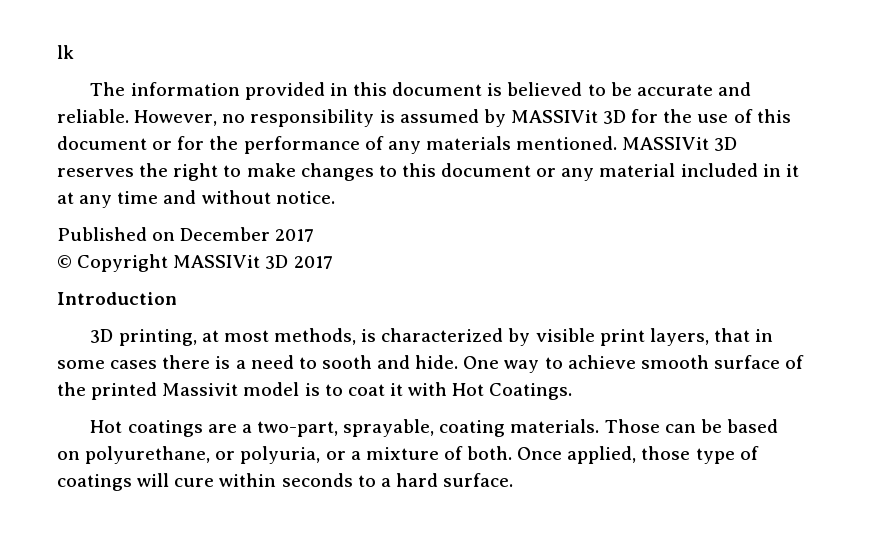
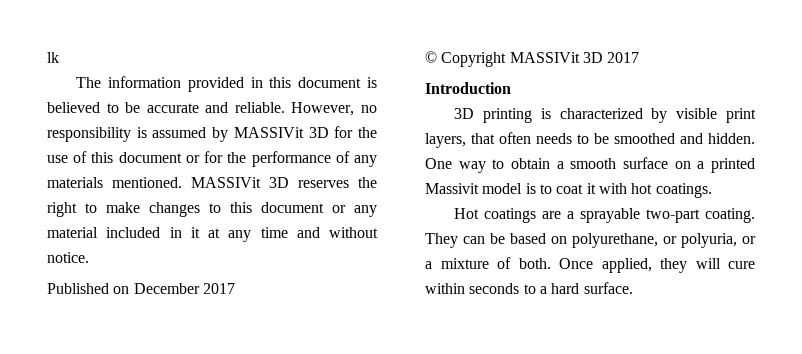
- 3D printing, at most methods, is characterized by visible print layers, that in some cases there is a need to sooth and hide. One way to achieve smooth surface of the printed Massivit model is to coat it with Hot Coatings.
+ 3D printing is characterized by visible print layers, that often needs to be smoothed and hidden. One way to obtain a smooth surface on a printed Massivit model is to coat it with hot coatings.
- Hot coatings are a two-part, sprayable, coating materials. Those can be based on polyurethane, or polyuria, or a mixture of both.
+ Hot coatings are a sprayable two-part coating. They can be based on polyurethane, or polyuria, or a mixture of both.
- Once applied, those type of coatings will cure within seconds to a hard surface.
+ Once applied, they will cure within seconds to a hard surface.

